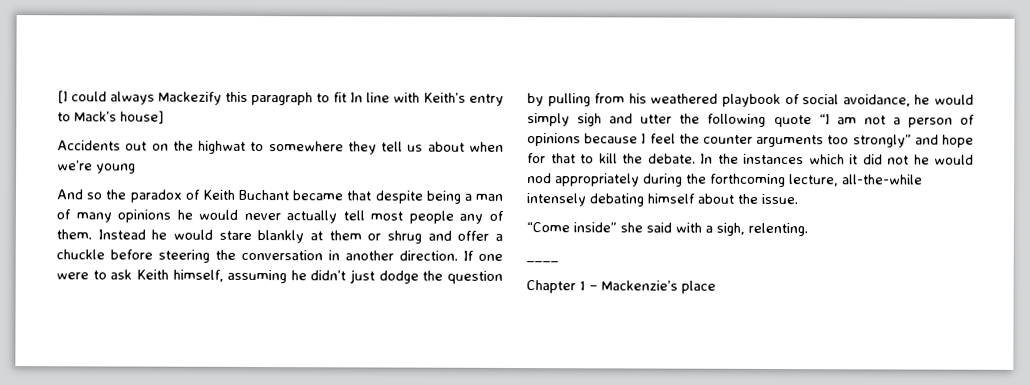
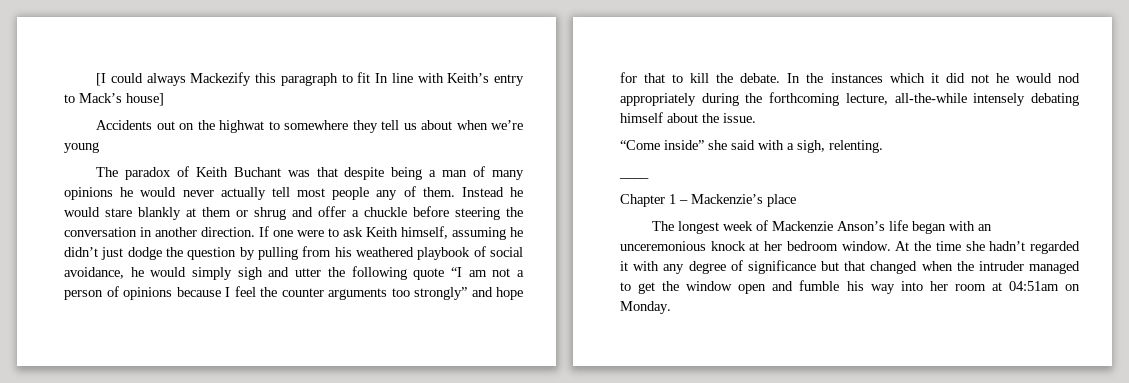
- And so the paradox of Keith Buchant became that despite being a man of many opinions he would never actually tell most people any of them.
+ The paradox of Keith Buchant was that despite being a man of many opinions he would never actually tell most people any of them.
+ The longest week of Mackenzie Anson’s life began with an unceremonious knock at her bedroom window. At the time she hadn’t regarded it with any degree of significance but that changed when the intruder managed to get the window open and fumble his way into her room at 04:51am on Monday.

